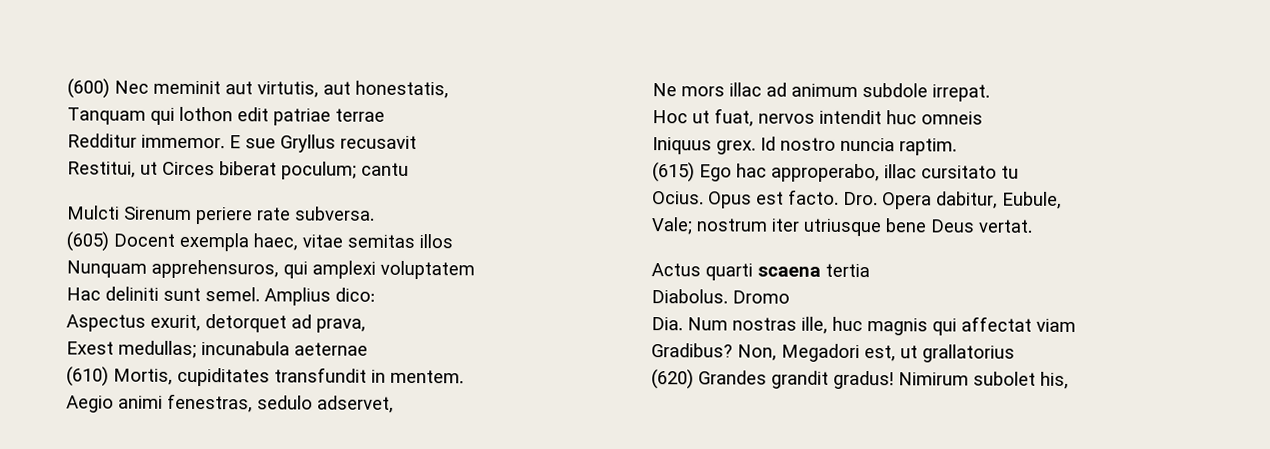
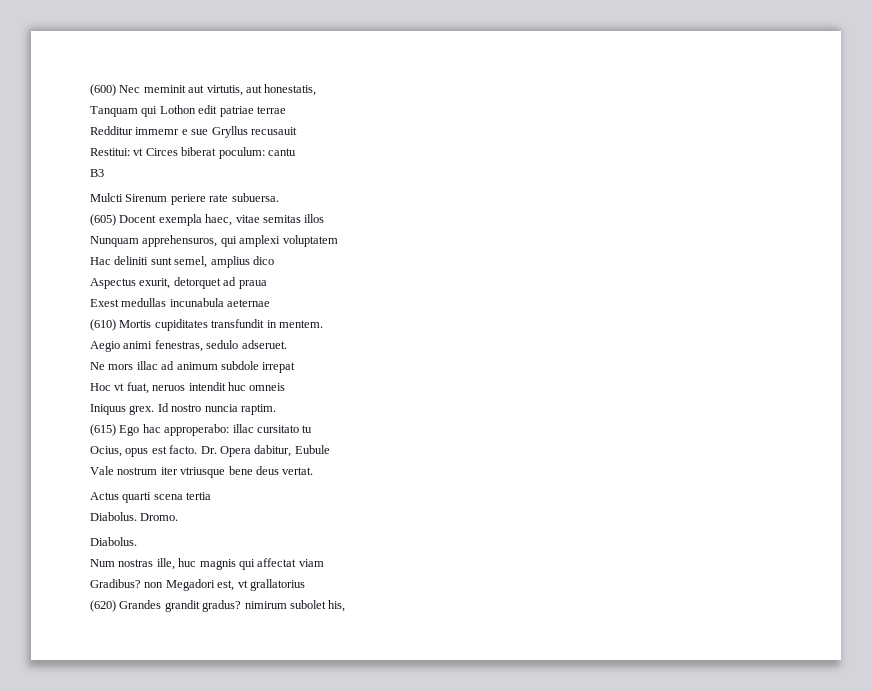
- Tanquam qui lothon edit patriae terrae
+ Tanquam qui Lothon edit patriae terrae
- Redditur immemor. E sue Gryllus recusavit
- Restitui, ut Circes biberat poculum; cantu
+ Redditur immemr e sue Gryllus recusauit
+ Restitui: vt Circes biberat poculum: cantu
+ B3
- Mulcti Sirenum periere rate subversa.
+ Mulcti Sirenum periere rate subuersa.
- Hac deliniti sunt semel. Amplius dico:
+ Hac deliniti sunt semel, amplius dico
- Aspectus exurit, detorquet ad prava,
+ Aspectus exurit, detorquet ad praua
- Exest medullas; incunabula aeternae
+ Exest medullas incunabula aeternae
- (610) Mortis, cupiditates transfundit in mentem.
+ (610) Mortis cupiditates transfundit in mentem.
- Aegio animi fenestras, sedulo adservet,
+ Aegio animi fenestras, sedulo adseruet.
- Ne mors illac ad animum subdole irrepat.
+ Ne mors illac ad animum subdole irrepat
- Hoc ut fuat, nervos intendit huc omneis
+ Hoc vt fuat, neruos intendit huc omneis
- (615) Ego hac approperabo, illac cursitato tu
+ (615) Ego hac approperabo: illac cursitato tu
- Ocius. Opus est facto.
+ Ocius, opus est facto.
- Dro. Opera dabitur, Eubule,
- Vale; nostrum iter utriusque bene Deus vertat.
+ Dr. Opera dabitur, Eubule
+ Vale nostrum iter vtriusque bene deus vertat.
- Actus quarti scaena tertia
+ Actus quarti scena tertia
- Dromo
- Dia. Num nostras ille, huc magnis qui affectat viam
+ Dromo.
+ Diabolus.
+ Num nostras ille, huc magnis qui affectat viam
- Gradibus? Non, Megadori est, ut grallatorius
+ Gradibus? non Megadori est, vt grallatorius
- (620) Grandes grandit gradus! Nimirum subolet his,
+ (620) Grandes grandit gradus? nimirum subolet his,

